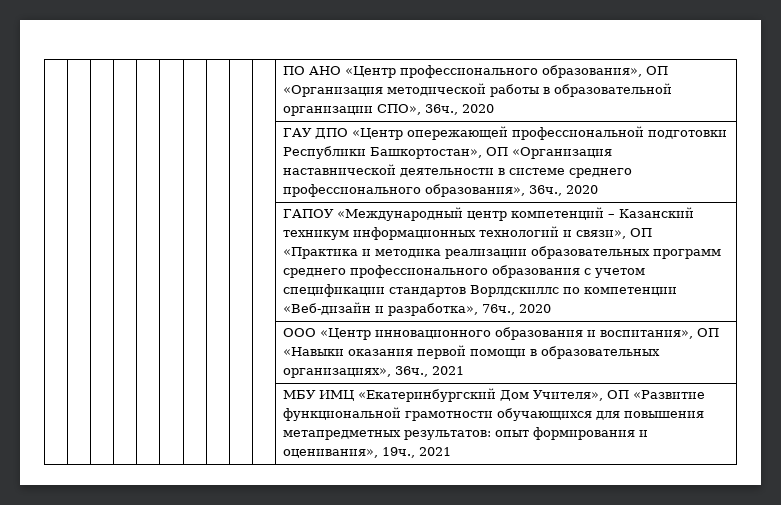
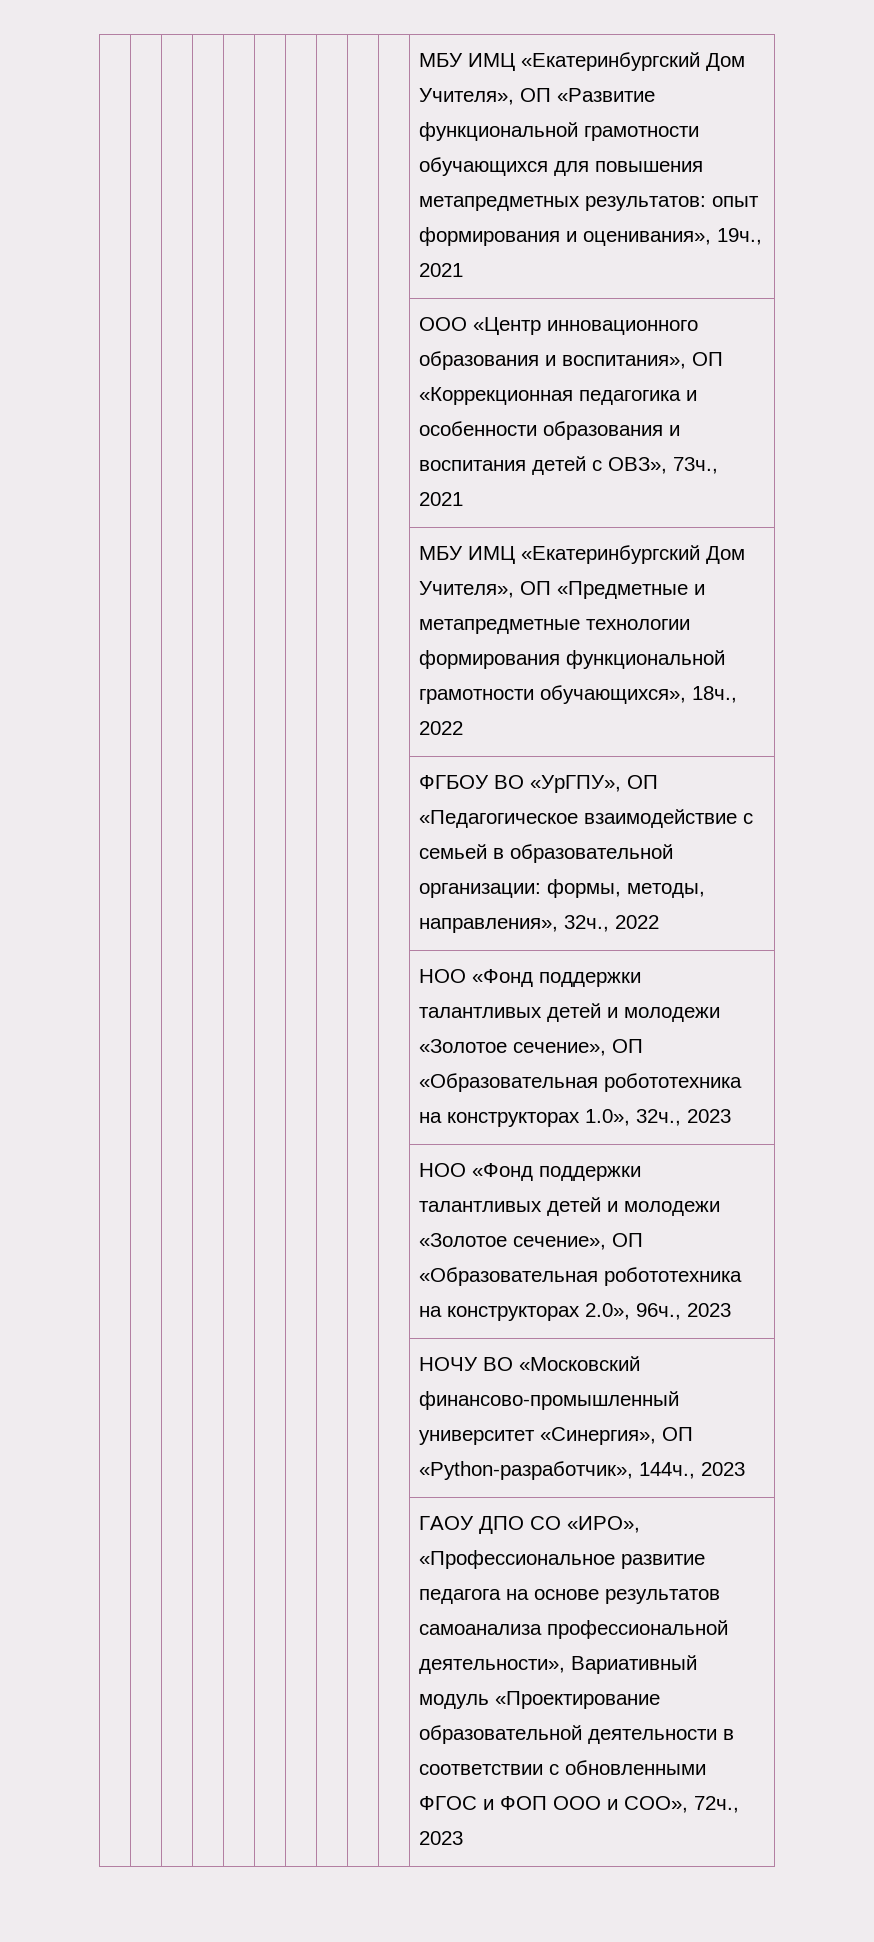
- | | | | | | | | | | ПО АНО «Центр профессионального образования», ОП «Организация методической работы в образовательной организации СПО», 36ч., 2020
- | | | | | | | | | | ГАУ ДПО «Центр опережающей профессиональной подготовки Республики Башкортостан», ОП «Организация наставнической деятельности в системе среднего профессионального образования», 36ч., 2020
- | | | | | | | | | | ГАПОУ «Международный центр компетенций – Казанский техникум информационных технологий и связи», ОП «Практика и методика реализации образовательных программ среднего профессионального образования с учетом спецификации стандартов Ворлдскиллс по компетенции «Веб-дизайн и разработка», 76ч., 2020
- | | | | | | | | | | ООО «Центр инновационного образования и воспитания», ОП «Навыки оказания первой помощи в образовательных организациях», 36ч., 2021
+ | | | | | | | | | | ООО «Центр инновационного образования и воспитания», ОП «Коррекционная педагогика и особенности образования и воспитания детей с ОВЗ», 73ч., 2021
+ | | | | | | | | | | МБУ ИМЦ «Екатеринбургский Дом Учителя», ОП «Предметные и метапредметные технологии формирования функциональной грамотности обучающихся», 18ч., 2022
+ | | | | | | | | | | ФГБОУ ВО «УрГПУ», ОП «Педагогическое взаимодействие с семьей в образовательной организации: формы, методы, направления», 32ч., 2022
+ | | | | | | | | | | НОО «Фонд поддержки талантливых детей и молодежи «Золотое сечение», ОП «Образовательная робототехника на конструкторах 1.0», 32ч., 2023
+ | | | | | | | | | | НОО «Фонд поддержки талантливых детей и молодежи «Золотое сечение», ОП «Образовательная робототехника на конструкторах 2.0», 96ч., 2023
+ | | | | | | | | | | НОЧУ ВО «Московский финансово-промышленный университет «Синергия», ОП «Python-разработчик», 144ч., 2023
+ | | | | | | | | | | ГАОУ ДПО СО «ИРО», «Профессиональное развитие педагога на основе результатов самоанализа профессиональной деятельности», Вариативный модуль «Проектирование образовательной деятельности в соответствии с обновленными ФГОС и ФОП ООО и СОО», 72ч., 2023

